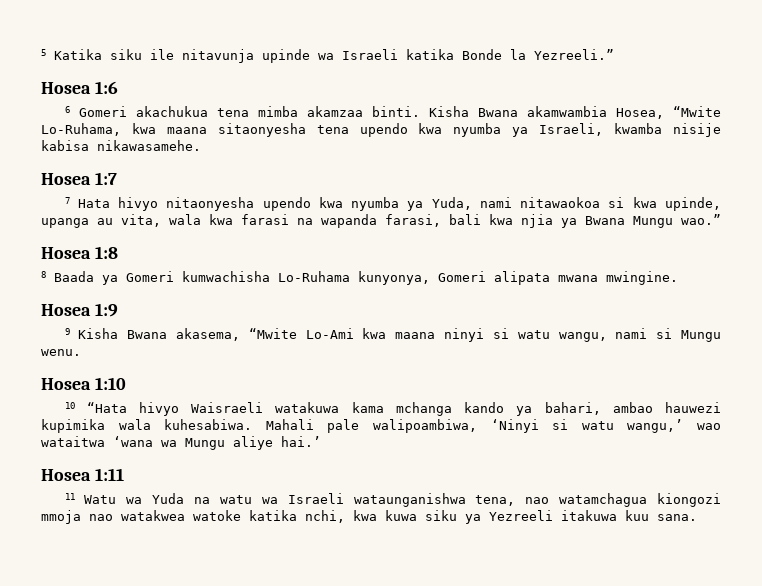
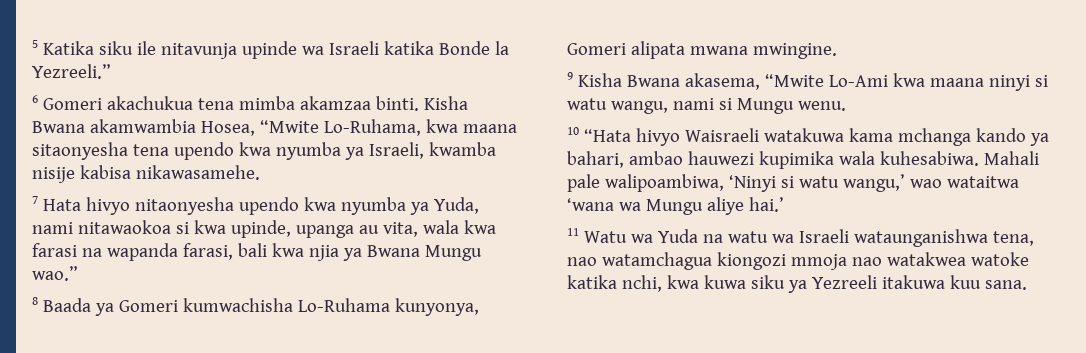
- Hosea 1:6
- Hosea 1:7
- Hosea 1:8
- Hosea 1:9
- Hosea 1:10
- Hosea 1:11

